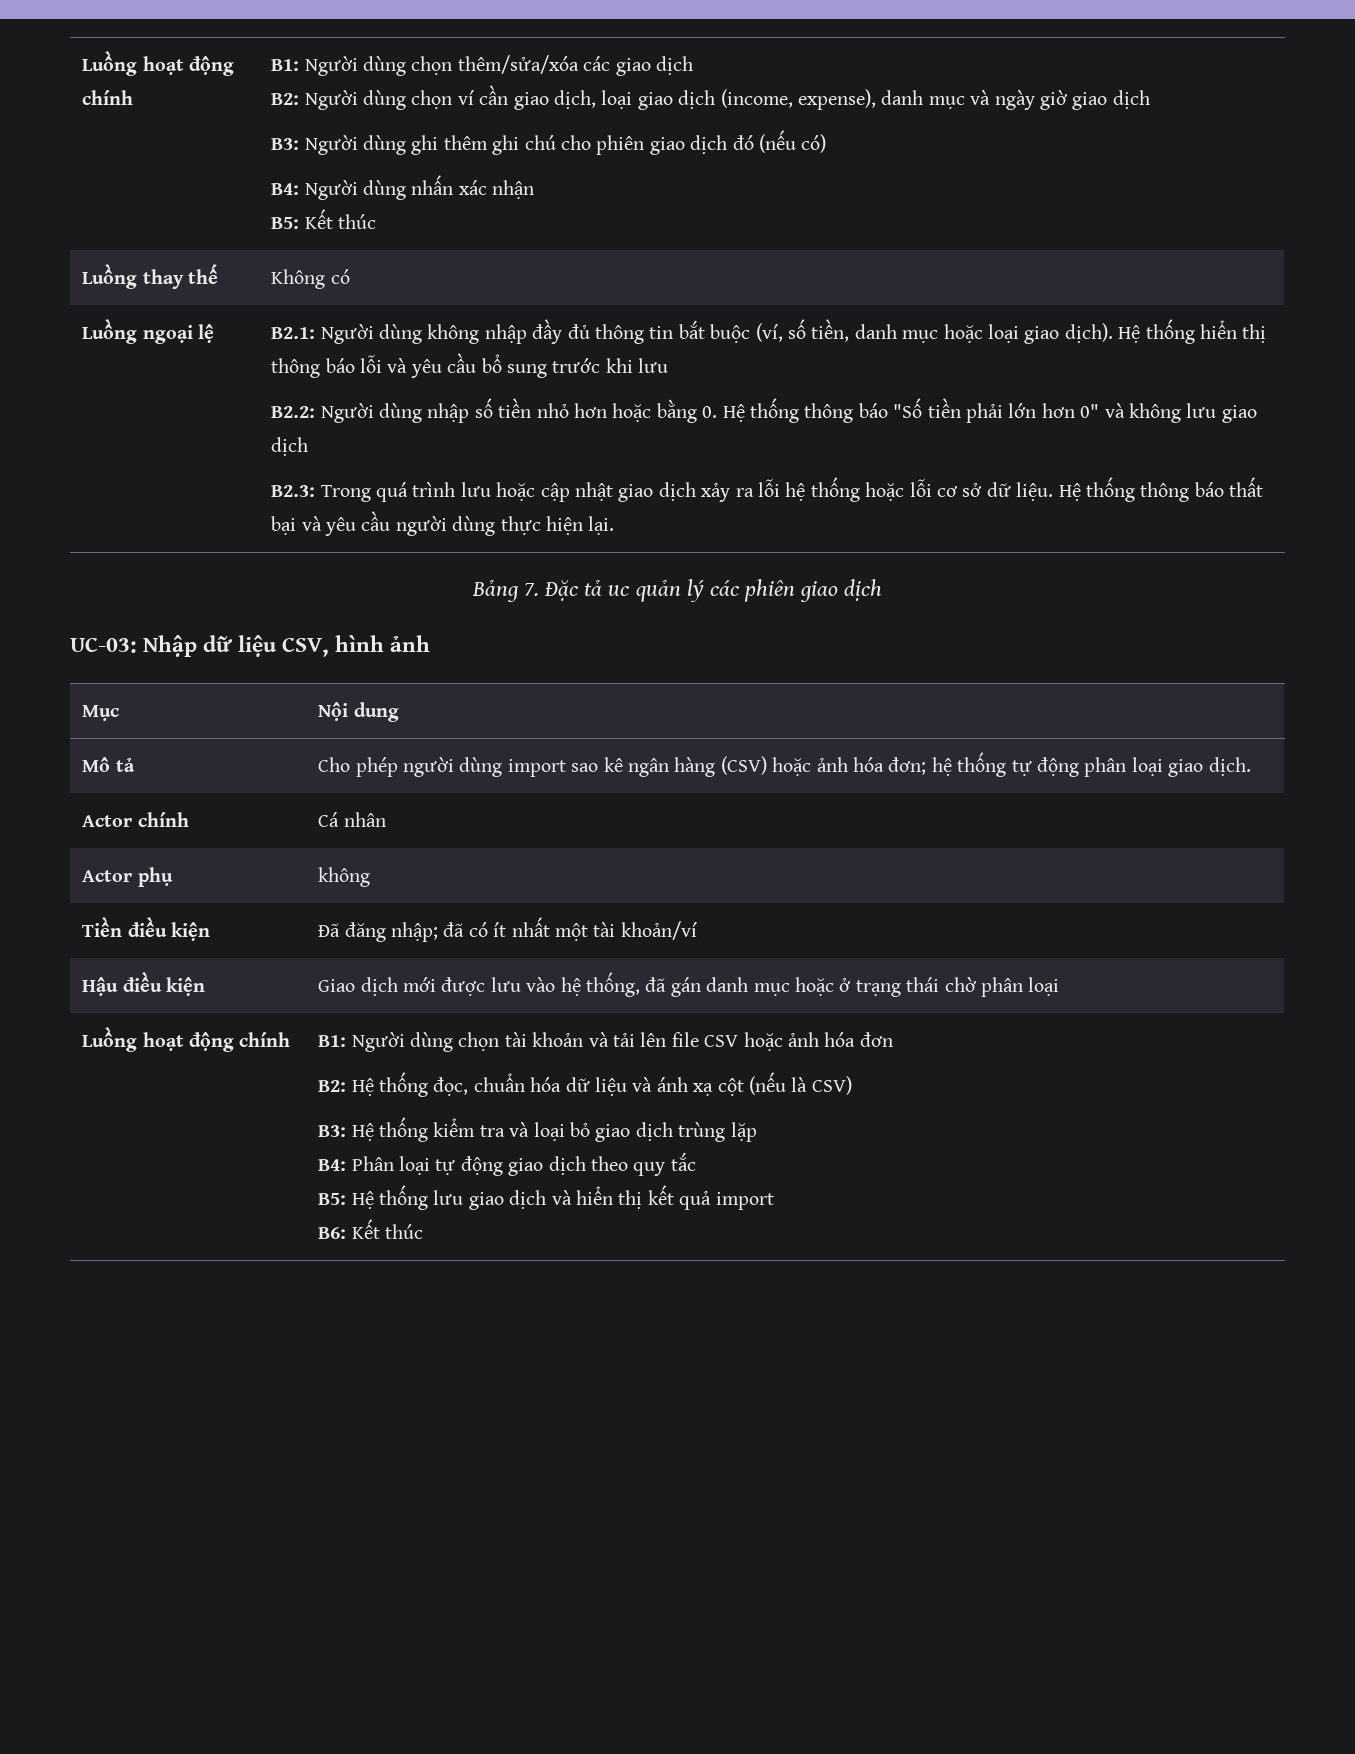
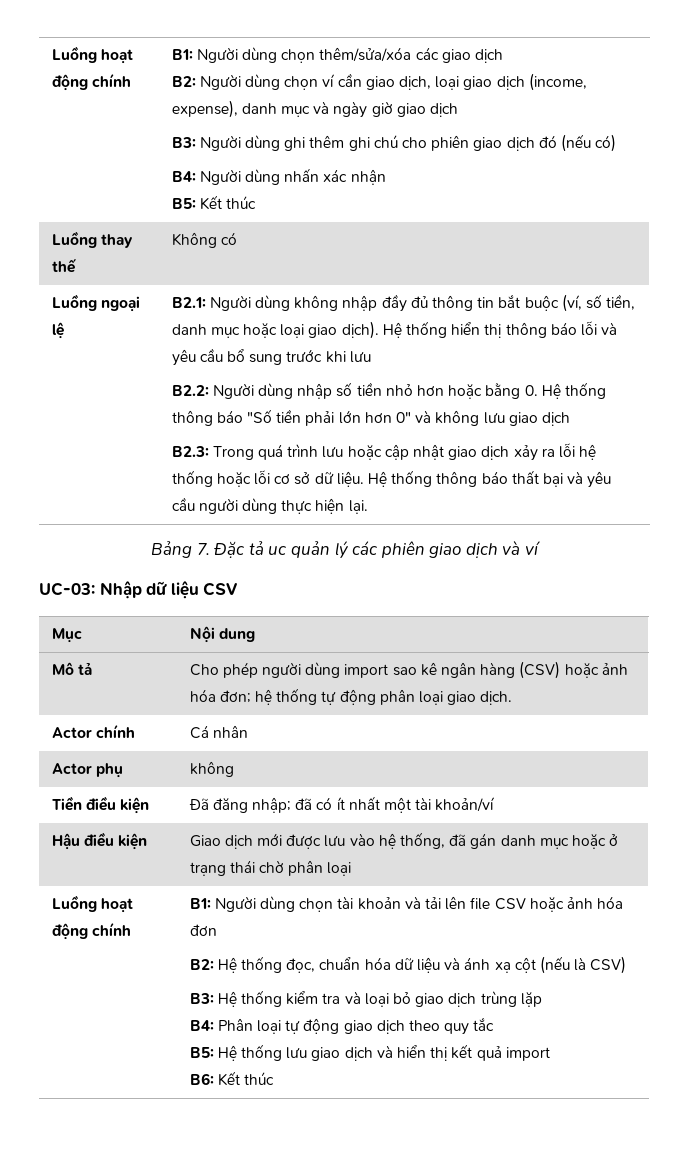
- Bảng 7. Đặc tả uc quản lý các phiên giao dịch
+ Bảng 7. Đặc tả uc quản lý các phiên giao dịch và ví
- UC-03: Nhập dữ liệu CSV, hình ảnh
+ UC-03: Nhập dữ liệu CSV

